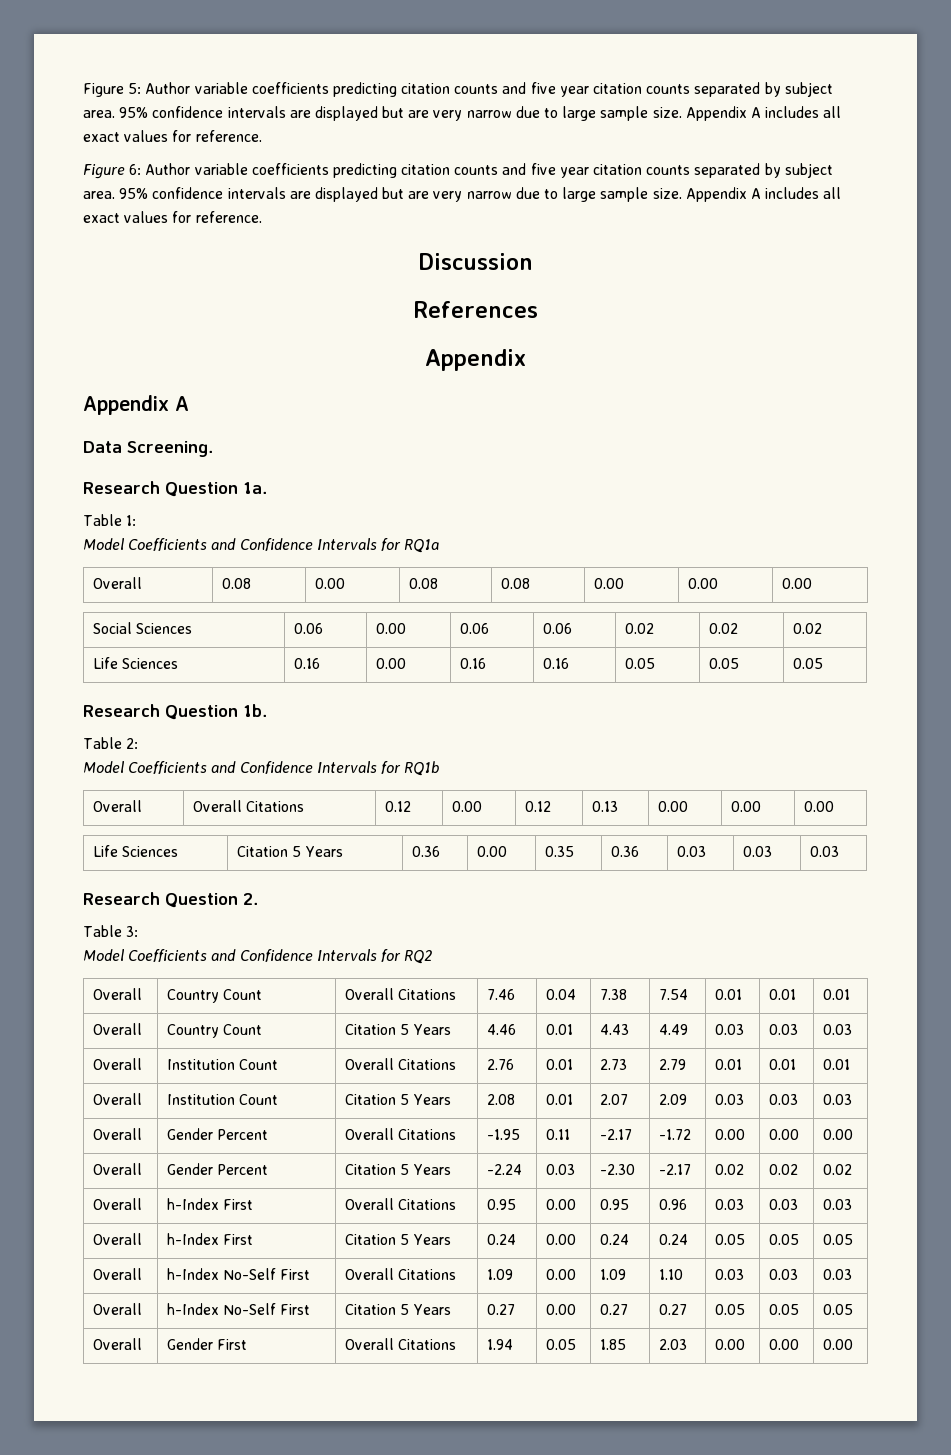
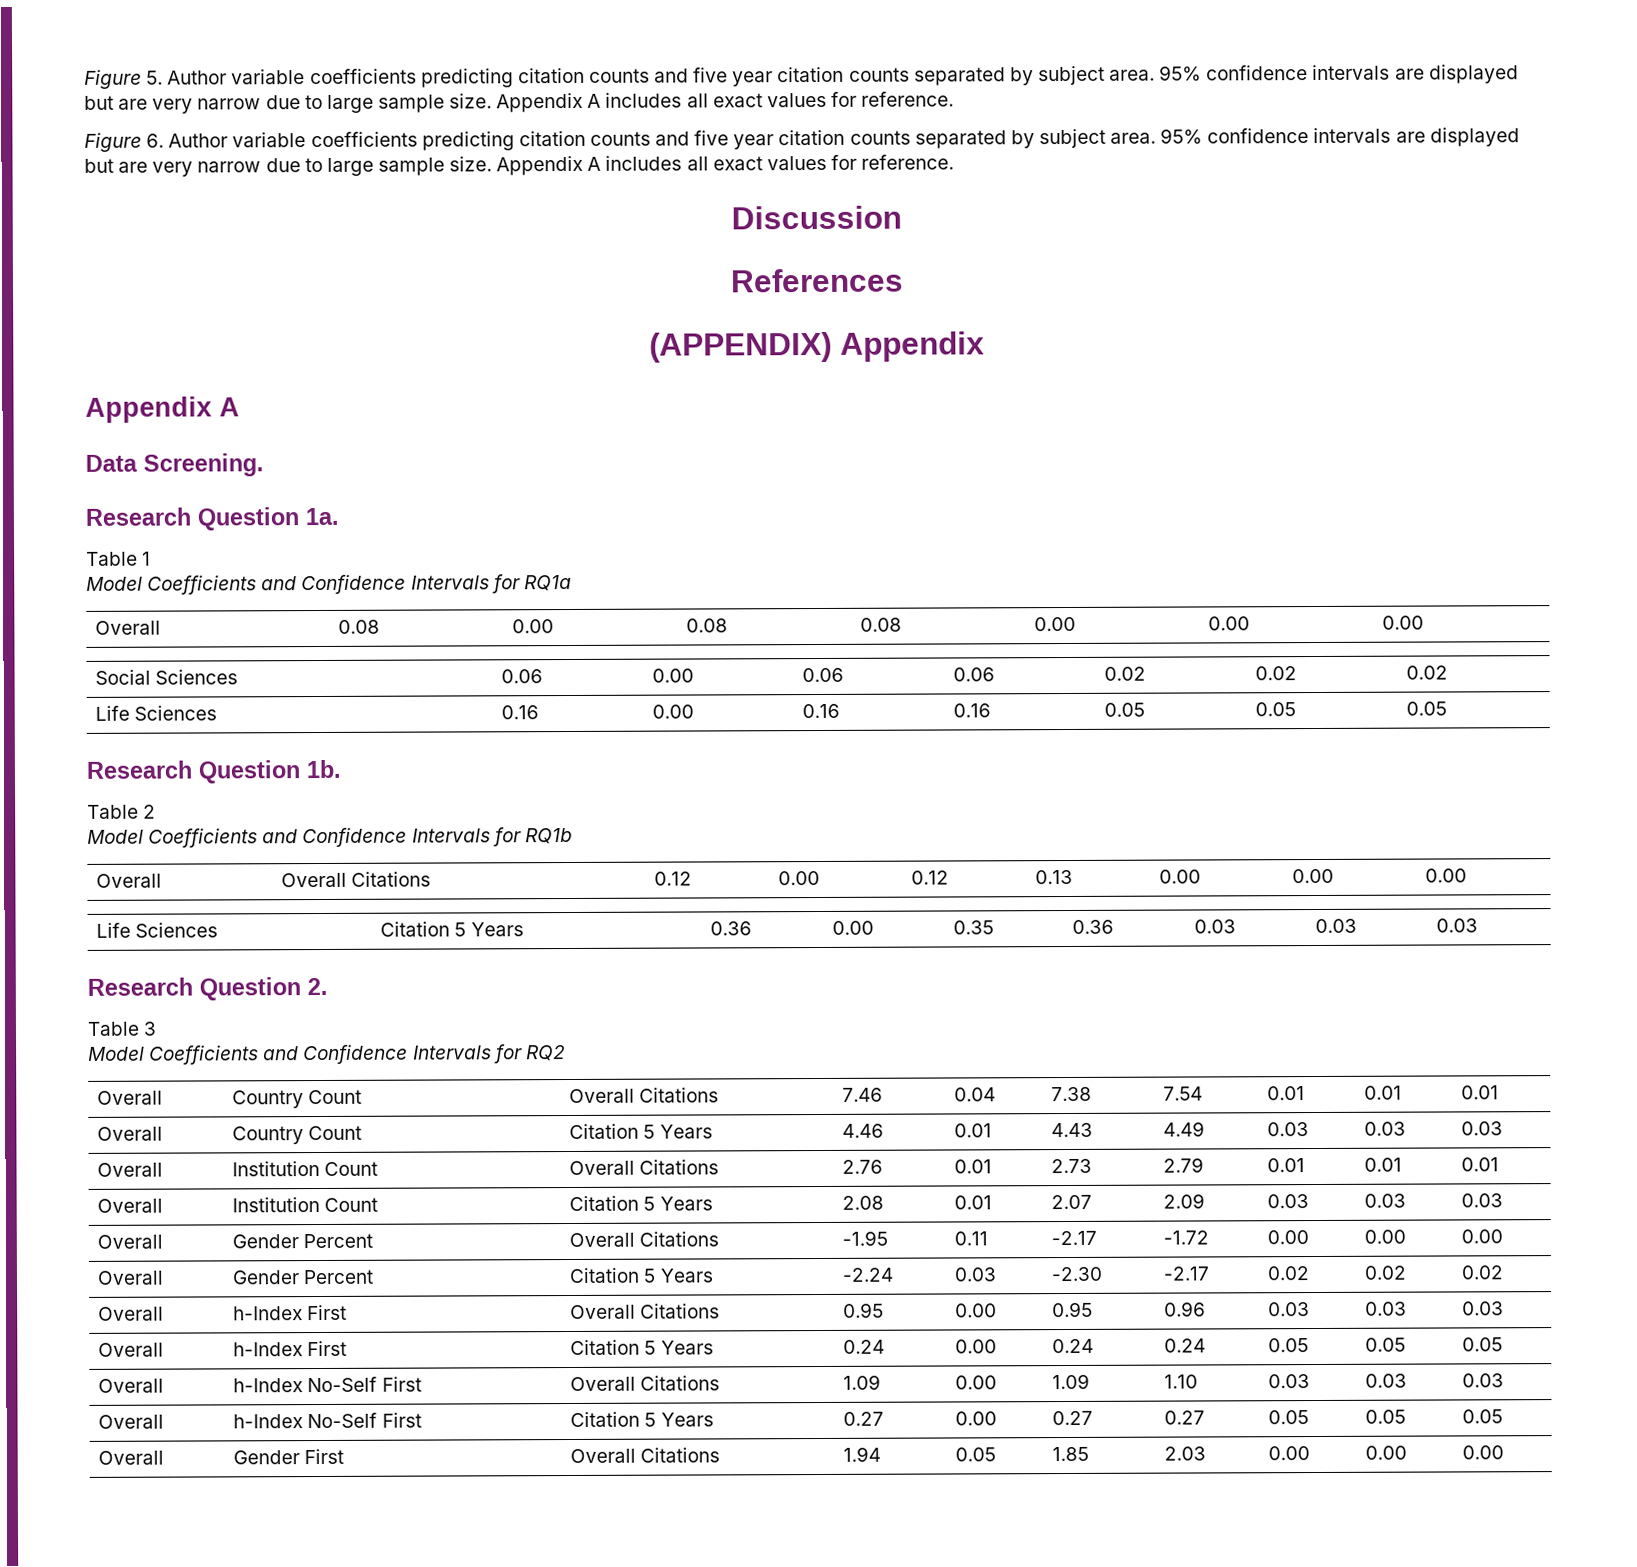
- Figure 5: Author variable coefficients predicting citation counts and five year citation counts separated by subject area.
+ Figure 5. Author variable coefficients predicting citation counts and five year citation counts separated by subject area.
- Figure 6: Author variable coefficients predicting citation counts and five year citation counts separated by subject area.
+ Figure 6. Author variable coefficients predicting citation counts and five year citation counts separated by subject area.
  References
- Appendix
+ (APPENDIX) Appendix
- Table 1:
+ Table 1
- Table 2:
+ Table 2
- Table 3:
+ Table 3

